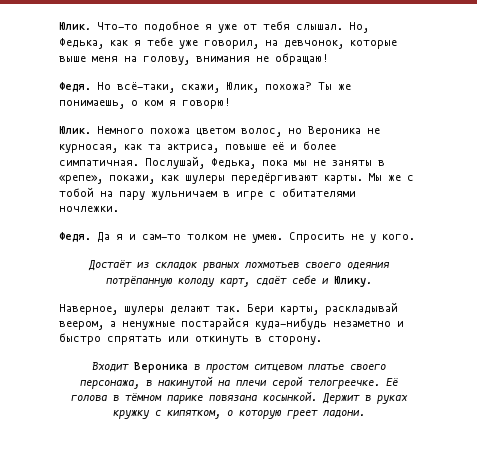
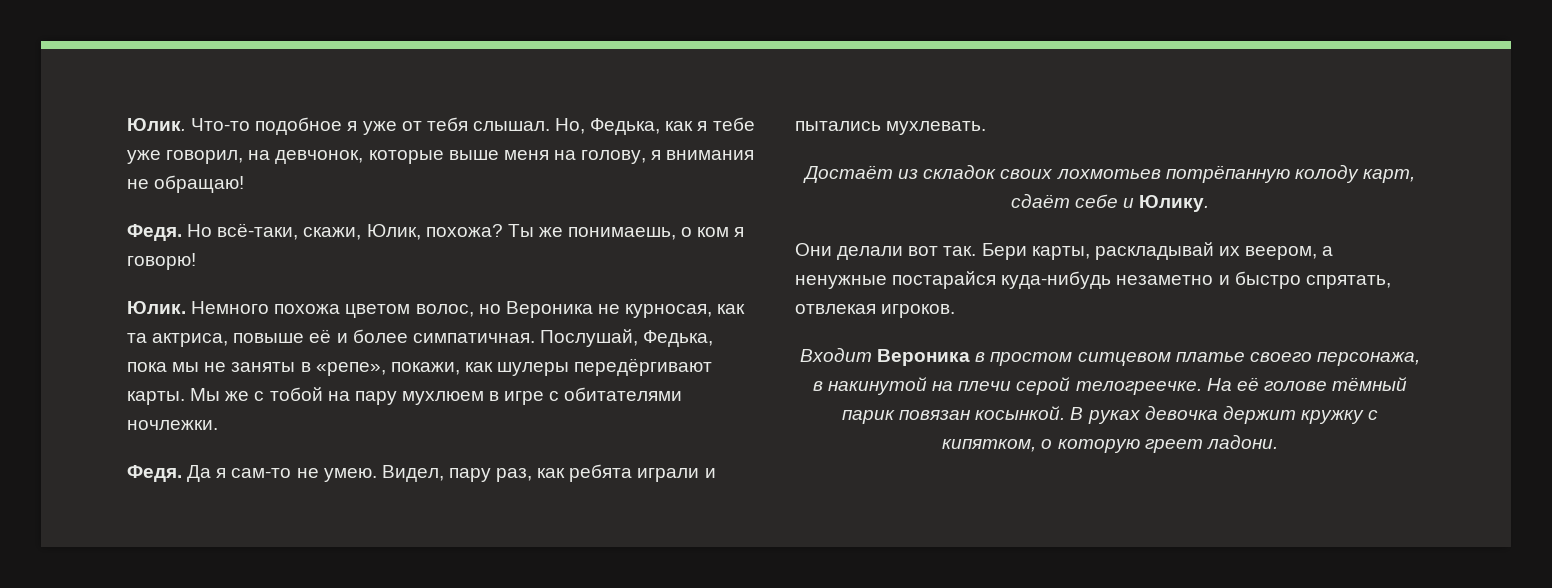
- Но, Федька, как я тебе уже говорил, на девчонок, которые выше меня на голову, внимания не обращаю!
+ Но, Федька, как я тебе уже говорил, на девчонок, которые выше меня на голову, я внимания не обращаю!
- Мы же с тобой на пару жульничаем в игре с обитателями ночлежки.
+ Мы же с тобой на пару мухлюем в игре с обитателями ночлежки.
- Да я и сам-то толком не умею. Спросить не у кого.
+ Да я сам-то не умею. Видел, пару раз, как ребята играли и пытались мухлевать.
- Достаёт из складок рваных лохмотьев своего одеяния потрёпанную колоду карт, сдаёт себе и Юлику.
+ Достаёт из складок своих лохмотьев потрёпанную колоду карт, сдаёт себе и Юлику.
- Наверное, шулеры делают так.
+ Они делали вот так.
- Бери карты, раскладывай веером, а ненужные постарайся куда-нибудь незаметно и быстро спрятать или откинуть в сторону.
+ Бери карты, раскладывай их веером, а ненужные постарайся куда-нибудь незаметно и быстро спрятать, отвлекая игроков.
- Её голова в тёмном парике повязана косынкой. Держит в руках кружку с кипятком, о которую греет ладони.
+ На её голове тёмный парик повязан косынкой. В руках девочка держит кружку с кипятком, о которую греет ладони.

